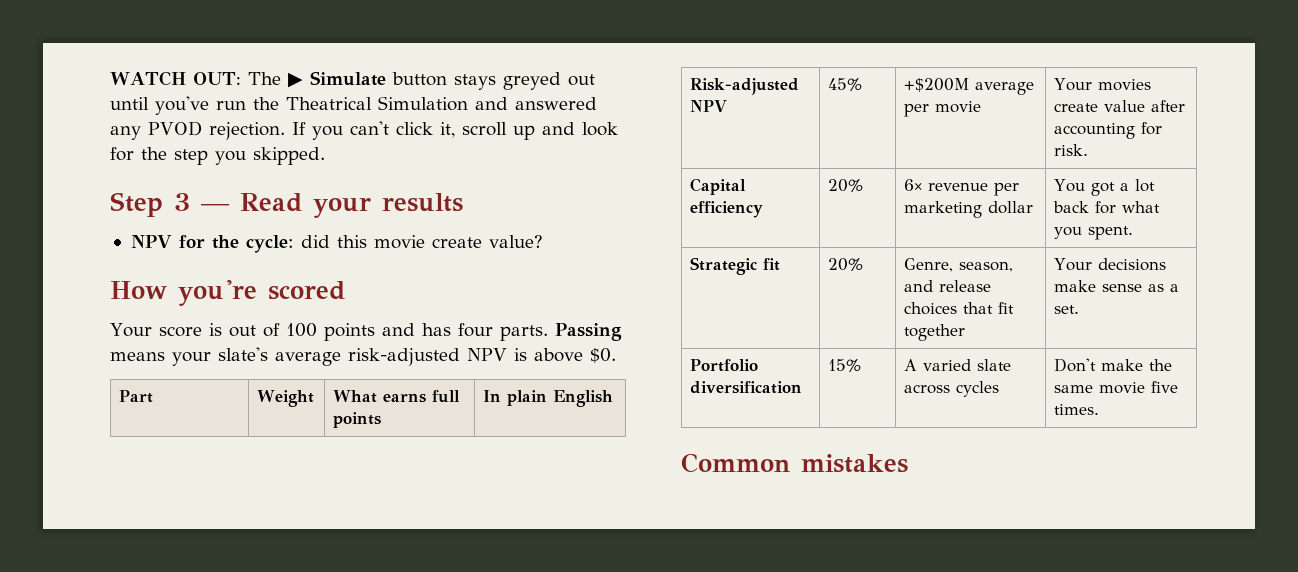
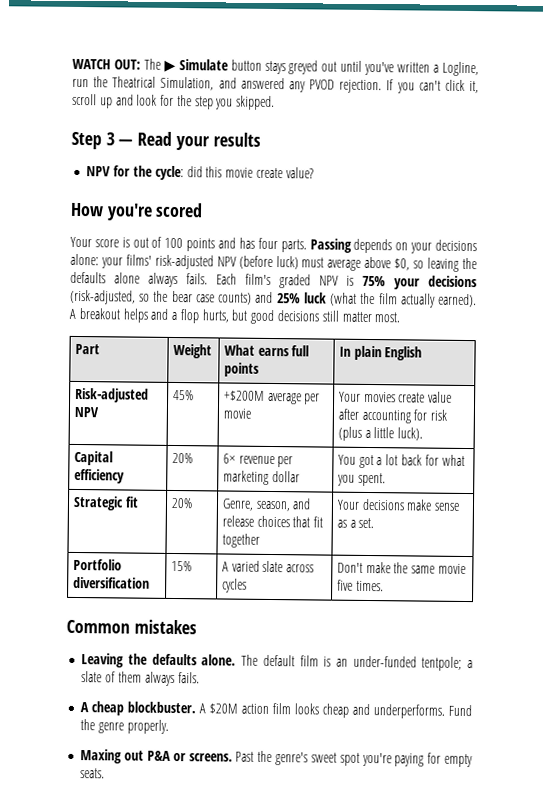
- WATCH OUT: The ▶ Simulate button stays greyed out until you've run the Theatrical Simulation and answered any PVOD rejection.
+ WATCH OUT: The ▶ Simulate button stays greyed out until you've written a Logline, run the Theatrical Simulation, and answered any PVOD rejection.
- Passing means your slate's average risk-adjusted NPV is above $0.
+ Passing depends on your decisions alone: your films' risk-adjusted NPV (before luck) must average above $0, so leaving the defaults alone always fails. Each film's graded NPV is 75% your decisions (risk-adjusted, so the bear case counts) and 25% luck (what the film actually earned). A breakout helps and a flop hurts, but good decisions still matter most.
- Risk-adjusted NPV | 45% | +$200M average per movie | Your movies create value after accounting for risk.
+ Risk-adjusted NPV | 45% | +$200M average per movie | Your movies create value after accounting for risk (plus a little luck).
+ Leaving the defaults alone. The default film is an under-funded tentpole; a slate of them always fails.
+ A cheap blockbuster. A $20M action film looks cheap and underperforms. Fund the genre properly.
+ Maxing out P&A or screens. Past the genre's sweet spot you're paying for empty seats.

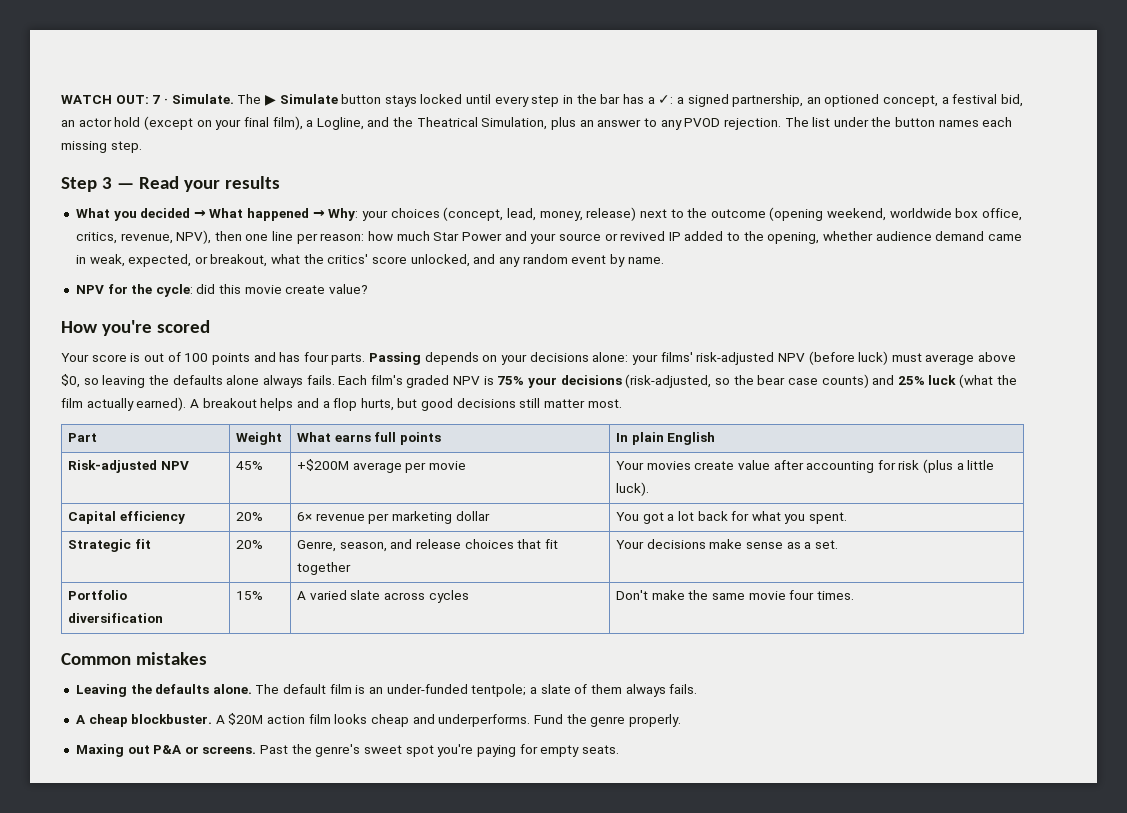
- WATCH OUT: The ▶ Simulate button stays greyed out until you've written a Logline, run the Theatrical Simulation, and answered any PVOD rejection. If you can't click it, scroll up and look for the step you skipped.
+ WATCH OUT: 7 · Simulate. The ▶ Simulate button stays locked until every step in the bar has a ✓: a signed partnership, an optioned concept, a festival bid, an actor hold (except on your final film), a Logline, and the Theatrical Simulation, plus an answer to any PVOD rejection. The list under the button names each missing step.
+ What you decided → What happened → Why: your choices (concept, lead, money, release) next to the outcome (opening weekend, worldwide box office, critics, revenue, NPV), then one line per reason: how much Star Power and your source or revived IP added to the opening, whether audience demand came in weak, expected, or breakout, what the critics' score unlocked, and any random event by name.
- Portfolio diversification | 15% | A varied slate across cycles | Don't make the same movie five times.
+ Portfolio diversification | 15% | A varied slate across cycles | Don't make the same movie four times.

